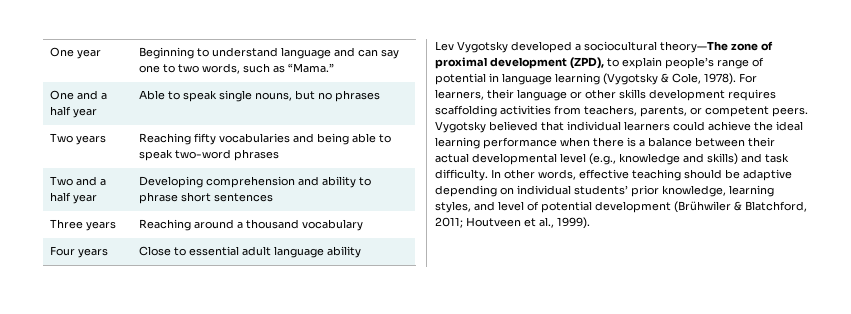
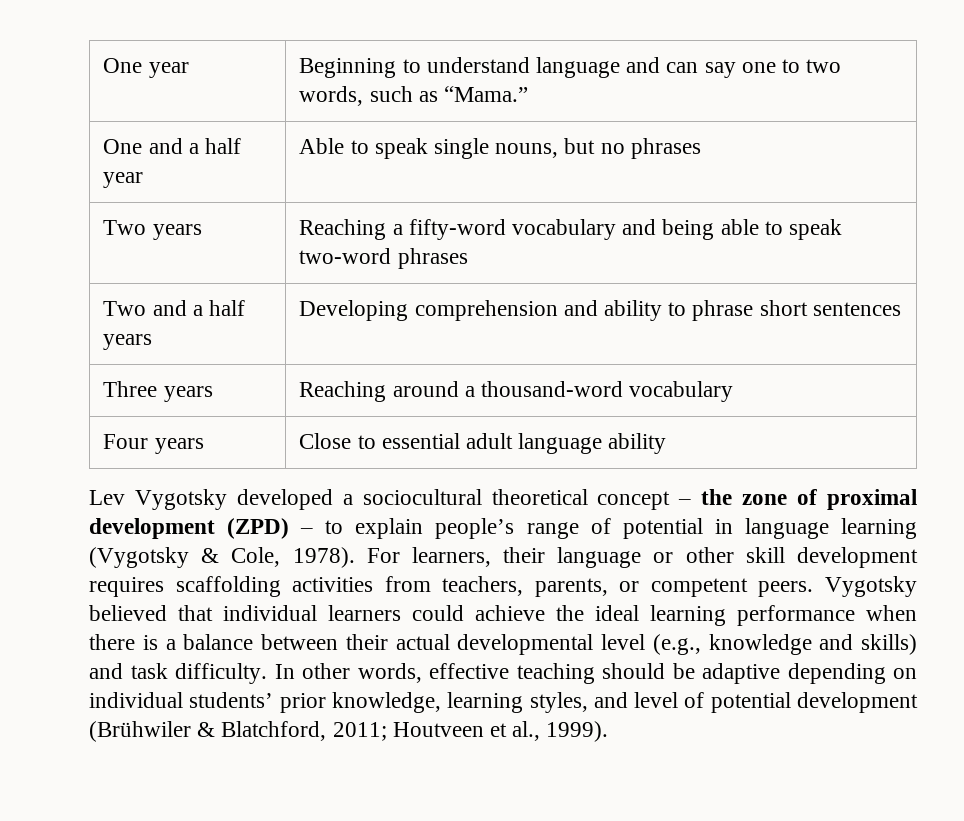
- Two years | Reaching fifty vocabularies and being able to speak two-word phrases
+ Two years | Reaching a fifty-word vocabulary and being able to speak two-word phrases
- Two and a half year | Developing comprehension and ability to phrase short sentences
+ Two and a half years | Developing comprehension and ability to phrase short sentences
- Three years | Reaching around a thousand vocabulary
+ Three years | Reaching around a thousand-word vocabulary
- Lev Vygotsky developed a sociocultural theory—The zone of proximal development (ZPD), to explain people’s range of potential in language learning (Vygotsky & Cole, 1978).
+ Lev Vygotsky developed a sociocultural theoretical concept – the zone of proximal development (ZPD) – to explain people’s range of potential in language learning (Vygotsky & Cole, 1978).
- For learners, their language or other skills development requires scaffolding activities from teachers, parents, or competent peers.
+ For learners, their language or other skill development requires scaffolding activities from teachers, parents, or competent peers.

